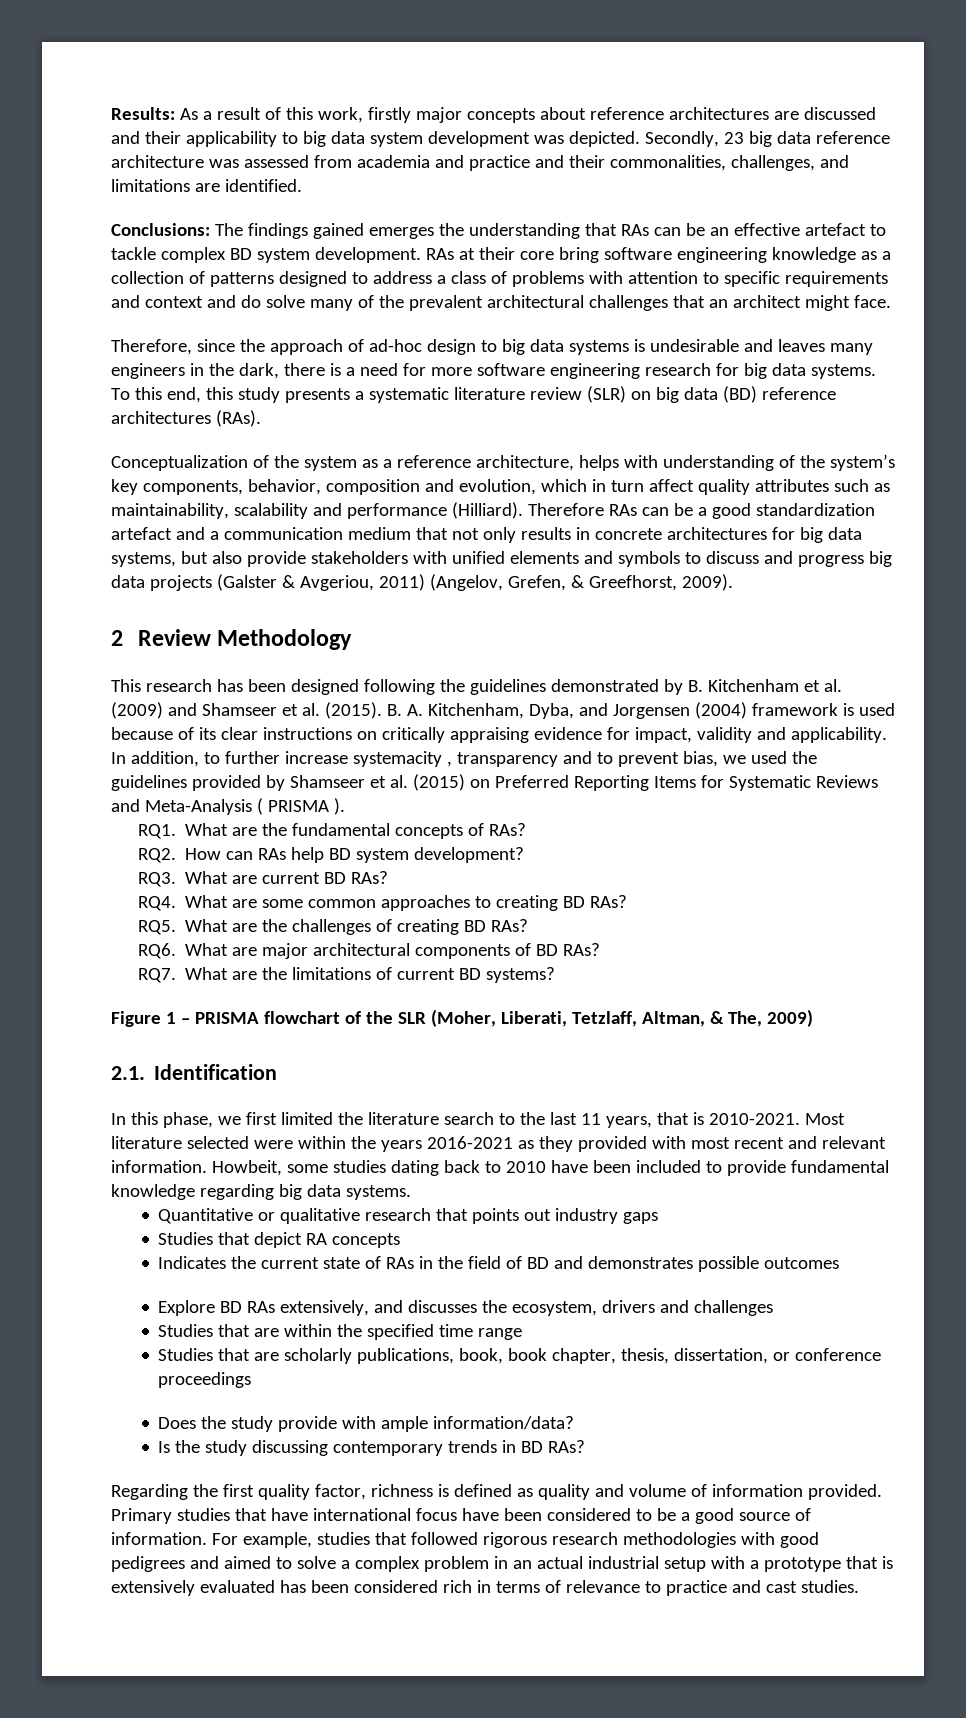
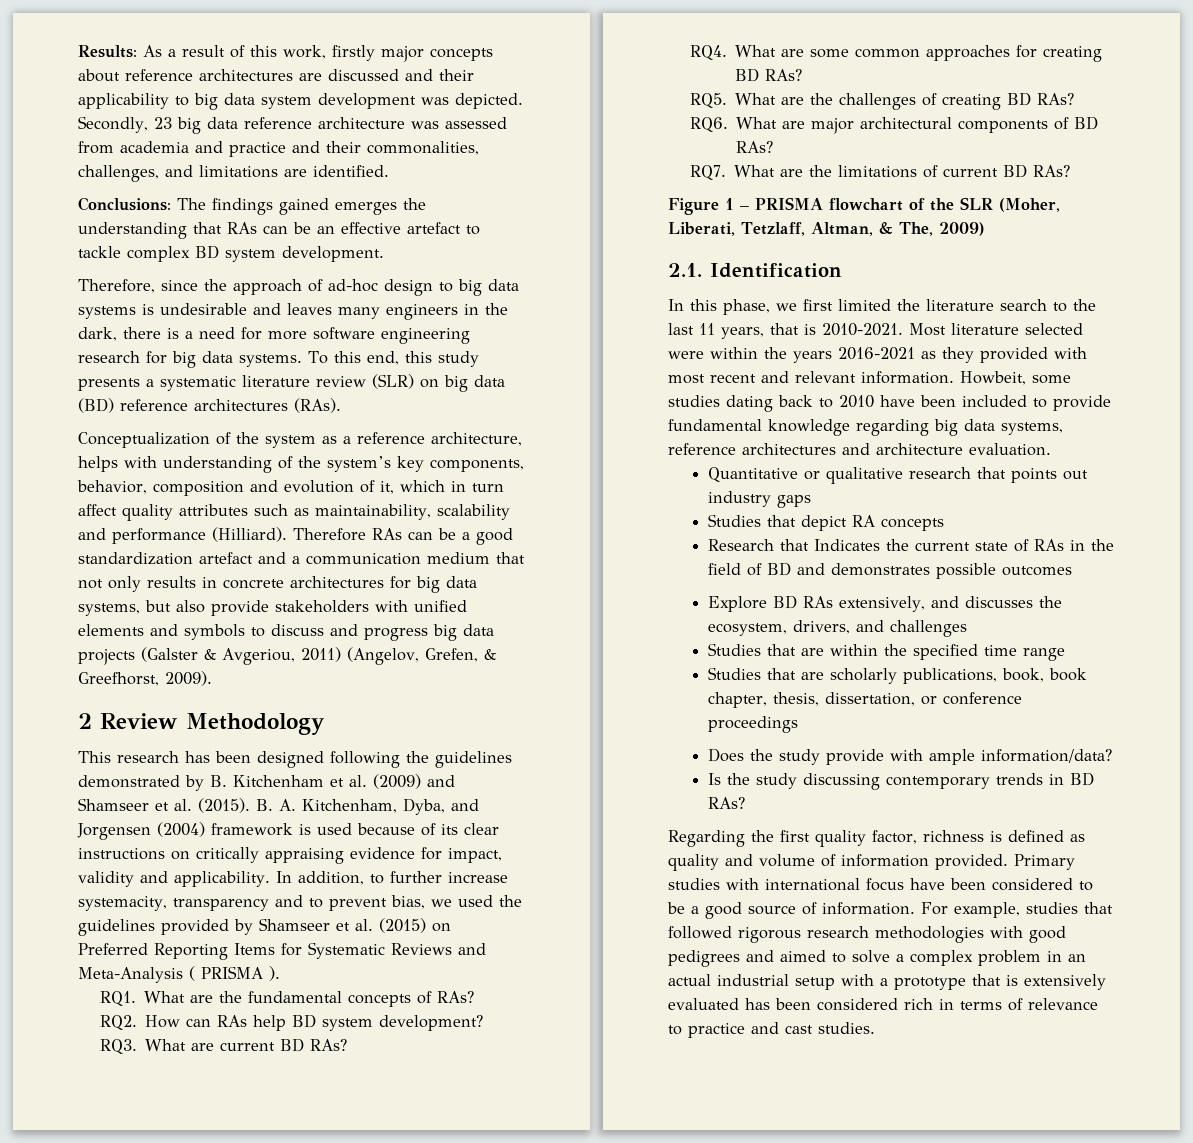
- RAs at their core bring software engineering knowledge as a collection of patterns designed to address a class of problems with attention to specific requirements and context and do solve many of the prevalent architectural challenges that an architect might face.
- Conceptualization of the system as a reference architecture, helps with understanding of the system’s key components, behavior, composition and evolution, which in turn affect quality attributes such as maintainability, scalability and performance (Hilliard).
+ Conceptualization of the system as a reference architecture, helps with understanding of the system’s key components, behavior, composition and evolution of it, which in turn affect quality attributes such as maintainability, scalability and performance (Hilliard).
- In addition, to further increase systemacity , transparency and to prevent bias, we used the guidelines provided by Shamseer et al. (2015) on Preferred Reporting Items for Systematic Reviews and Meta-Analysis ( PRISMA ).
+ In addition, to further increase systemacity, transparency and to prevent bias, we used the guidelines provided by Shamseer et al. (2015) on Preferred Reporting Items for Systematic Reviews and Meta-Analysis ( PRISMA ).
- RQ4. What are some common approaches to creating BD RAs?
+ RQ4. What are some common approaches for creating BD RAs?
- RQ7. What are the limitations of current BD systems?
+ RQ7. What are the limitations of current BD RAs?
- Howbeit, some studies dating back to 2010 have been included to provide fundamental knowledge regarding big data systems.
+ Howbeit, some studies dating back to 2010 have been included to provide fundamental knowledge regarding big data systems, reference architectures and architecture evaluation.
- Indicates the current state of RAs in the field of BD and demonstrates possible outcomes
+ Research that Indicates the current state of RAs in the field of BD and demonstrates possible outcomes
- Explore BD RAs extensively, and discusses the ecosystem, drivers and challenges
+ Explore BD RAs extensively, and discusses the ecosystem, drivers, and challenges
- Primary studies that have international focus have been considered to be a good source of information.
+ Primary studies with international focus have been considered to be a good source of information.

